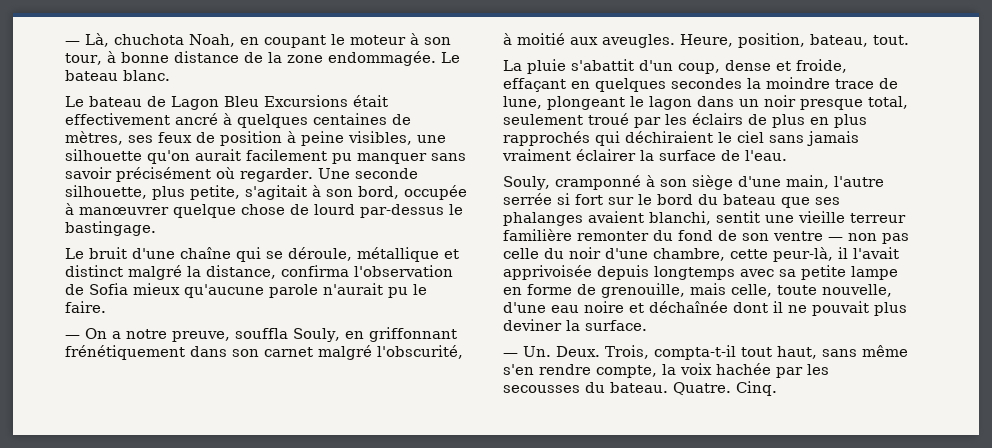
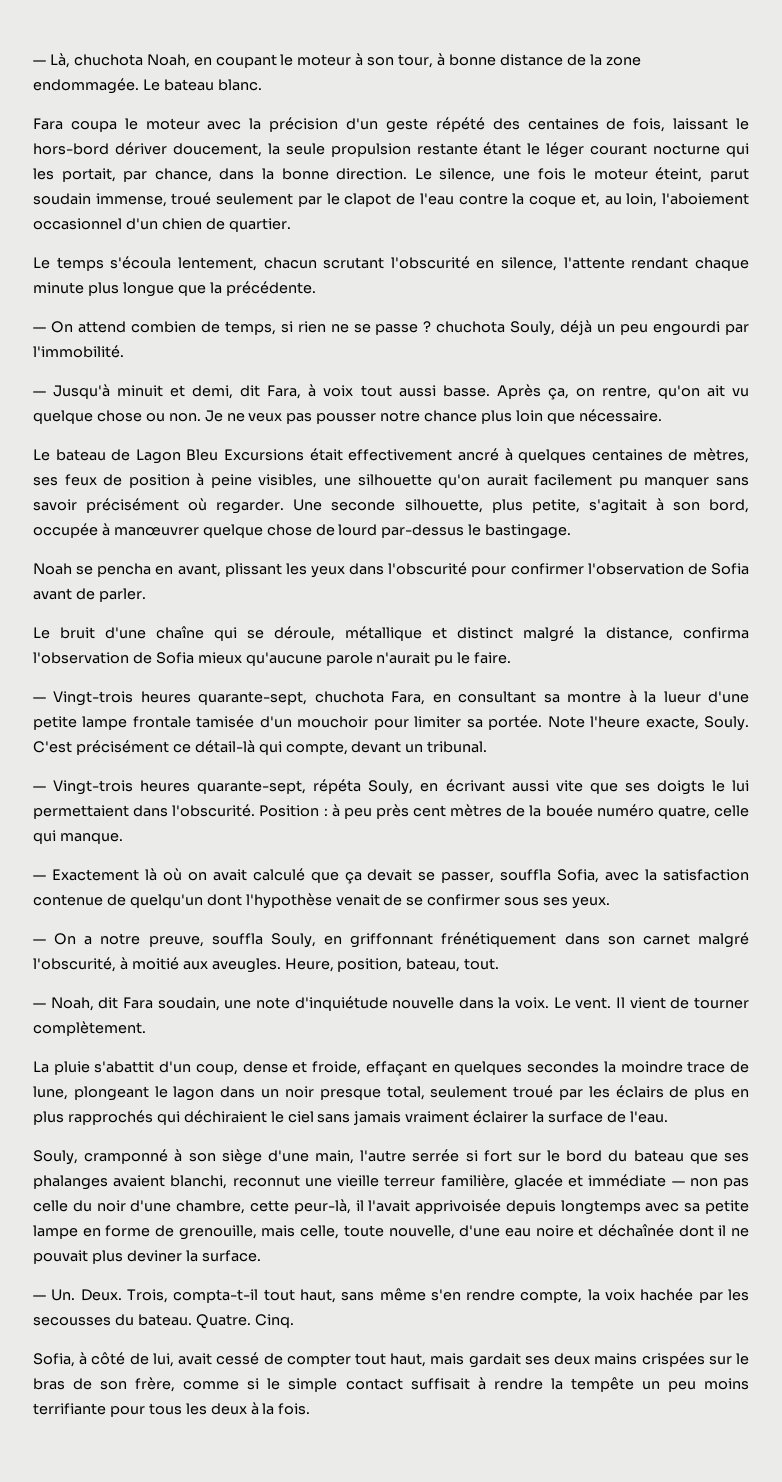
+ Fara coupa le moteur avec la précision d'un geste répété des centaines de fois, laissant le hors-bord dériver doucement, la seule propulsion restante étant le léger courant nocturne qui les portait, par chance, dans la bonne direction. Le silence, une fois le moteur éteint, parut soudain immense, troué seulement par le clapot de l'eau contre la coque et, au loin, l'aboiement occasionnel d'un chien de quartier.
+ Le temps s'écoula lentement, chacun scrutant l'obscurité en silence, l'attente rendant chaque minute plus longue que la précédente.
+ — On attend combien de temps, si rien ne se passe ? chuchota Souly, déjà un peu engourdi par l'immobilité.
+ — Jusqu'à minuit et demi, dit Fara, à voix tout aussi basse. Après ça, on rentre, qu'on ait vu quelque chose ou non. Je ne veux pas pousser notre chance plus loin que nécessaire.
+ Noah se pencha en avant, plissant les yeux dans l'obscurité pour confirmer l'observation de Sofia avant de parler.
+ — Vingt-trois heures quarante-sept, chuchota Fara, en consultant sa montre à la lueur d'une petite lampe frontale tamisée d'un mouchoir pour limiter sa portée. Note l'heure exacte, Souly. C'est précisément ce détail-là qui compte, devant un tribunal.
+ — Vingt-trois heures quarante-sept, répéta Souly, en écrivant aussi vite que ses doigts le lui permettaient dans l'obscurité. Position : à peu près cent mètres de la bouée numéro quatre, celle qui manque.
+ — Exactement là où on avait calculé que ça devait se passer, souffla Sofia, avec la satisfaction contenue de quelqu'un dont l'hypothèse venait de se confirmer sous ses yeux.
+ — Noah, dit Fara soudain, une note d'inquiétude nouvelle dans la voix. Le vent. Il vient de tourner complètement.
- Souly, cramponné à son siège d'une main, l'autre serrée si fort sur le bord du bateau que ses phalanges avaient blanchi, sentit une vieille terreur familière remonter du fond de son ventre — non pas celle du noir d'une chambre, cette peur-là, il l'avait apprivoisée depuis longtemps avec sa petite lampe en forme de grenouille, mais celle, toute nouvelle, d'une eau noire et déchaînée dont il ne pouvait plus deviner la surface.
+ Souly, cramponné à son siège d'une main, l'autre serrée si fort sur le bord du bateau que ses phalanges avaient blanchi, reconnut une vieille terreur familière, glacée et immédiate — non pas celle du noir d'une chambre, cette peur-là, il l'avait apprivoisée depuis longtemps avec sa petite lampe en forme de grenouille, mais celle, toute nouvelle, d'une eau noire et déchaînée dont il ne pouvait plus deviner la surface.
+ Sofia, à côté de lui, avait cessé de compter tout haut, mais gardait ses deux mains crispées sur le bras de son frère, comme si le simple contact suffisait à rendre la tempête un peu moins terrifiante pour tous les deux à la fois.

